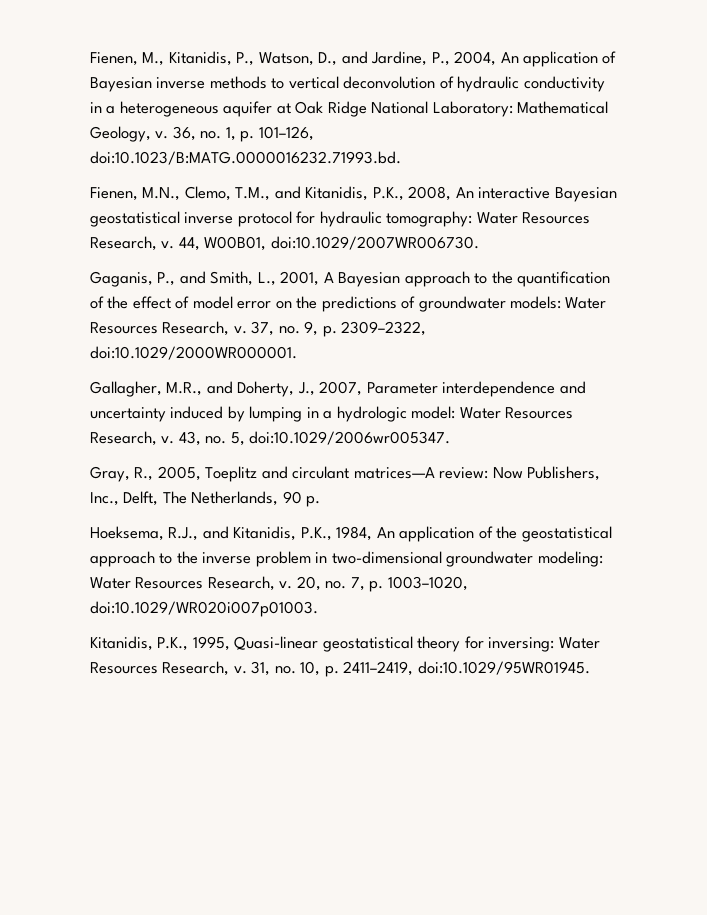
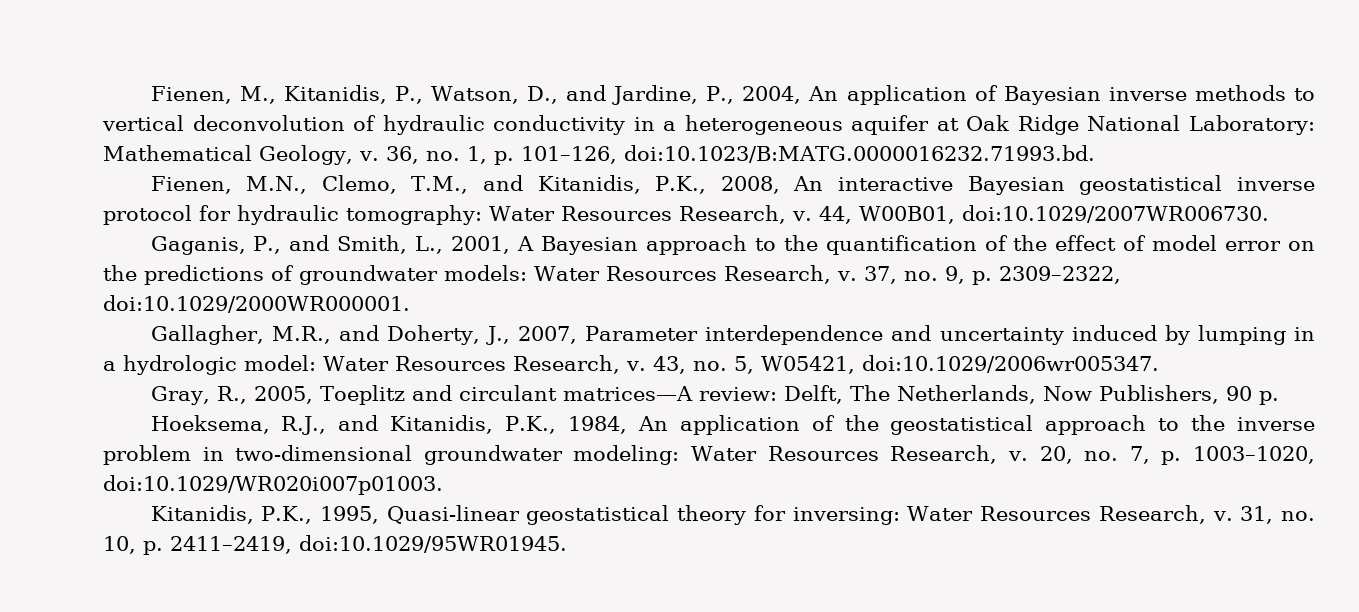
- 43, no. 5, doi:10.1029/2006wr005347.
+ 43, no. 5, W05421, doi:10.1029/2006wr005347.
- Gray, R., 2005, Toeplitz and circulant matrices—A review: Now Publishers, Inc., Delft, The Netherlands, 90 p.
+ Gray, R., 2005, Toeplitz and circulant matrices—A review: Delft, The Netherlands, Now Publishers, 90 p.

